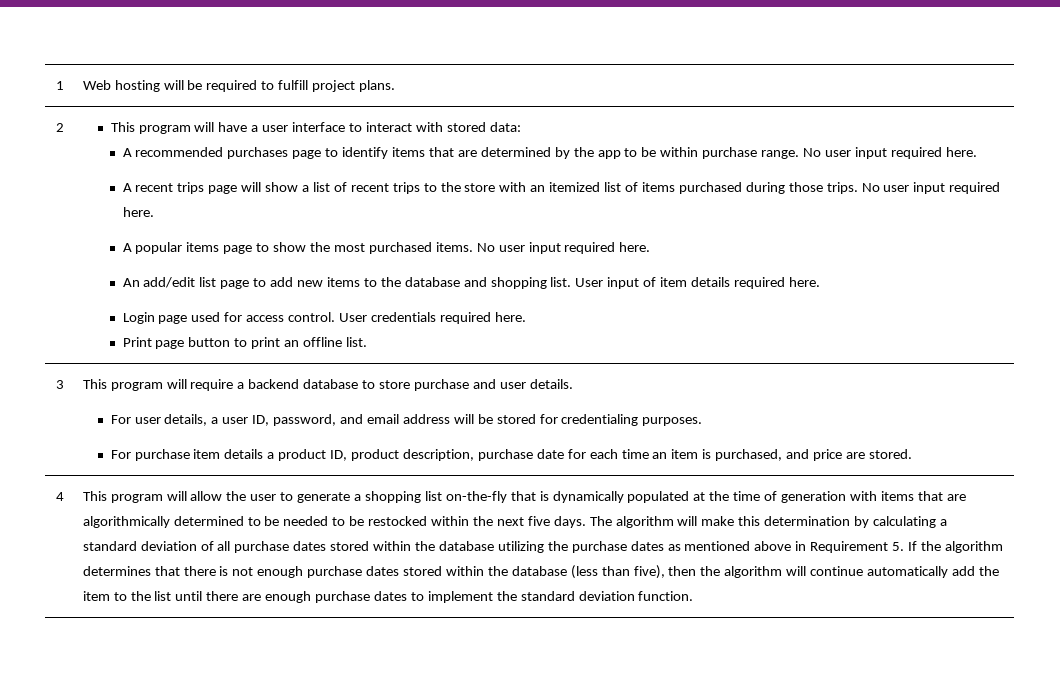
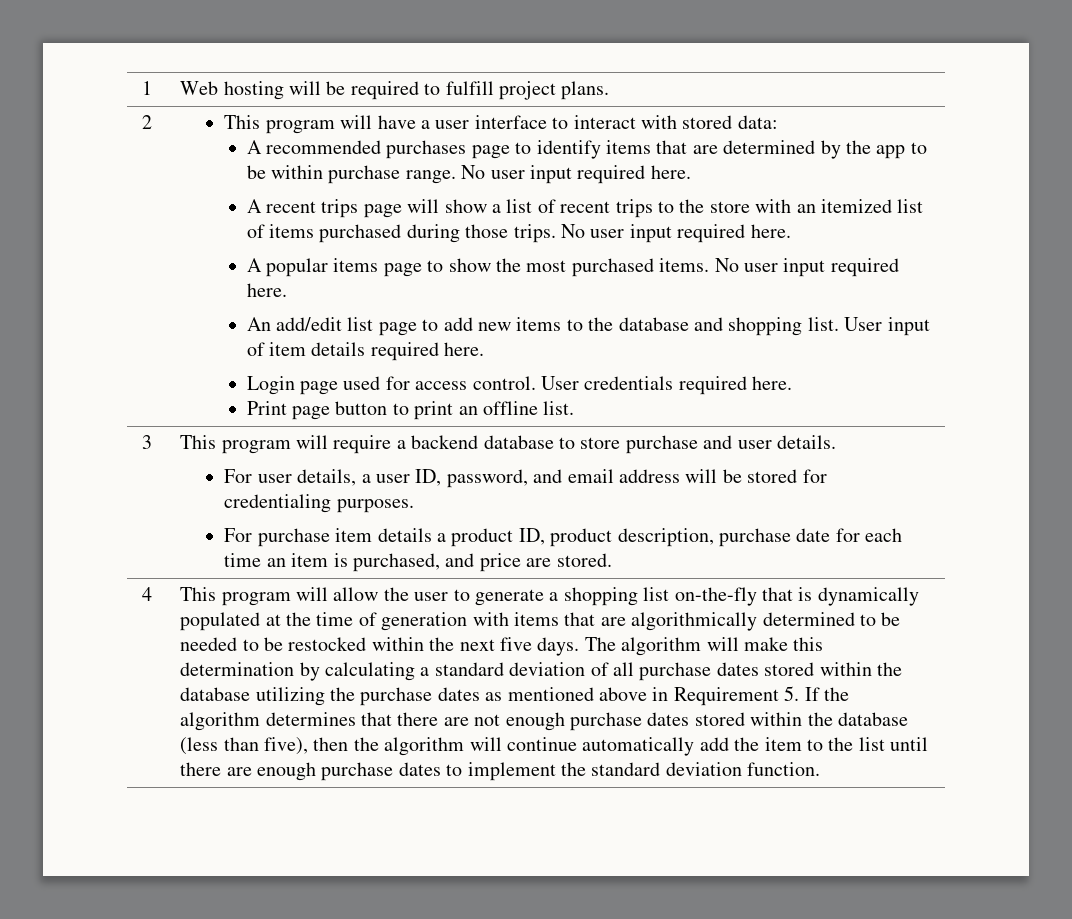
- The algorithm will make this determination by calculating a standard deviation of all purchase dates stored within the database utilizing the purchase dates as mentioned above in Requirement 5. If the algorithm determines that there is not enough purchase dates stored within the database (less than five), then the algorithm will continue automatically add the item to the list until there are enough purchase dates to implement the standard deviation function.
+ The algorithm will make this determination by calculating a standard deviation of all purchase dates stored within the database utilizing the purchase dates as mentioned above in Requirement 5. If the algorithm determines that there are not enough purchase dates stored within the database (less than five), then the algorithm will continue automatically add the item to the list until there are enough purchase dates to implement the standard deviation function.

